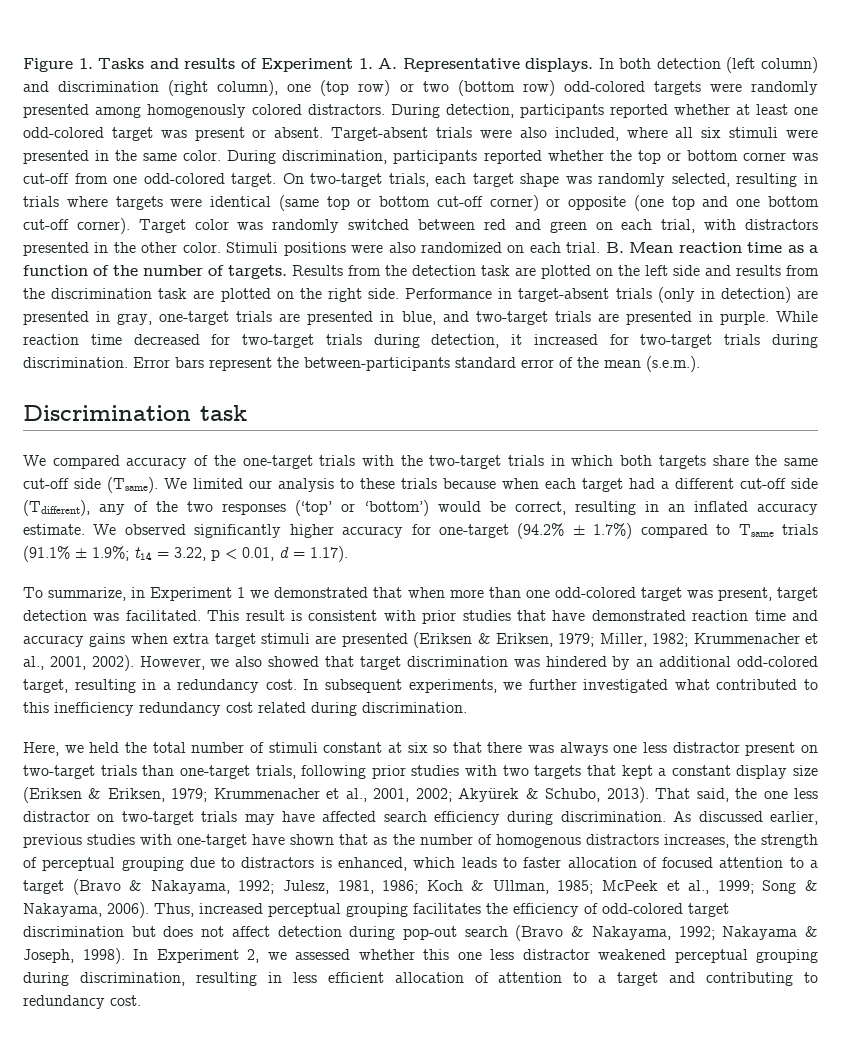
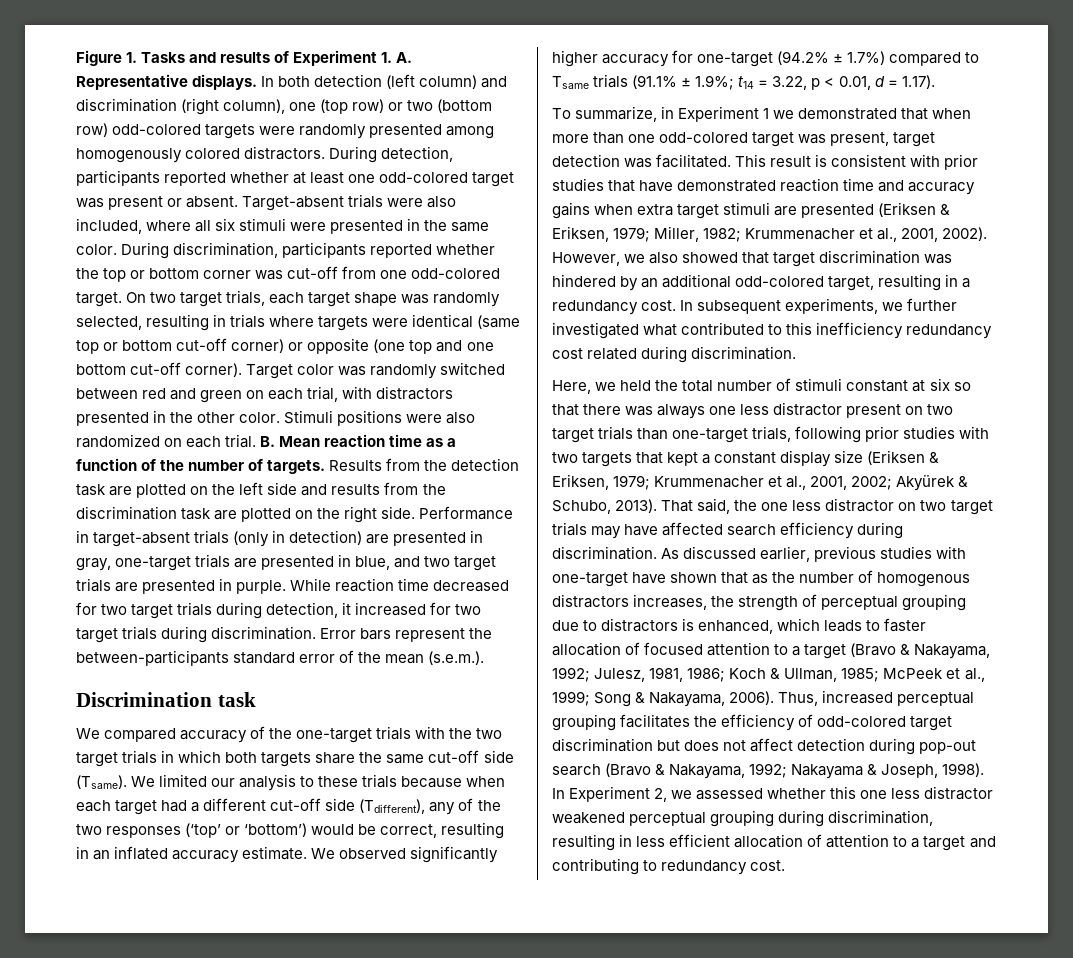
- On two-target trials, each target shape was randomly selected, resulting in trials where targets were identical (same top or bottom cut-off corner) or opposite (one top and one bottom cut-off corner).
+ On two target trials, each target shape was randomly selected, resulting in trials where targets were identical (same top or bottom cut-off corner) or opposite (one top and one bottom cut-off corner).
- Performance in target-absent trials (only in detection) are presented in gray, one-target trials are presented in blue, and two-target trials are presented in purple.
+ Performance in target-absent trials (only in detection) are presented in gray, one-target trials are presented in blue, and two target trials are presented in purple.
- While reaction time decreased for two-target trials during detection, it increased for two-target trials during discrimination.
+ While reaction time decreased for two target trials during detection, it increased for two target trials during discrimination.
- We compared accuracy of the one-target trials with the two-target trials in which both targets share the same cut-off side (Tsame).
+ We compared accuracy of the one-target trials with the two target trials in which both targets share the same cut-off side (Tsame).
- Here, we held the total number of stimuli constant at six so that there was always one less distractor present on two-target trials than one-target trials, following prior studies with two targets that kept a constant display size (Eriksen & Eriksen, 1979; Krummenacher et al., 2001, 2002; Akyürek & Schubo, 2013).
+ Here, we held the total number of stimuli constant at six so that there was always one less distractor present on two target trials than one-target trials, following prior studies with two targets that kept a constant display size (Eriksen & Eriksen, 1979; Krummenacher et al., 2001, 2002; Akyürek & Schubo, 2013).
- That said, the one less distractor on two-target trials may have affected search efficiency during discrimination.
+ That said, the one less distractor on two target trials may have affected search efficiency during discrimination.

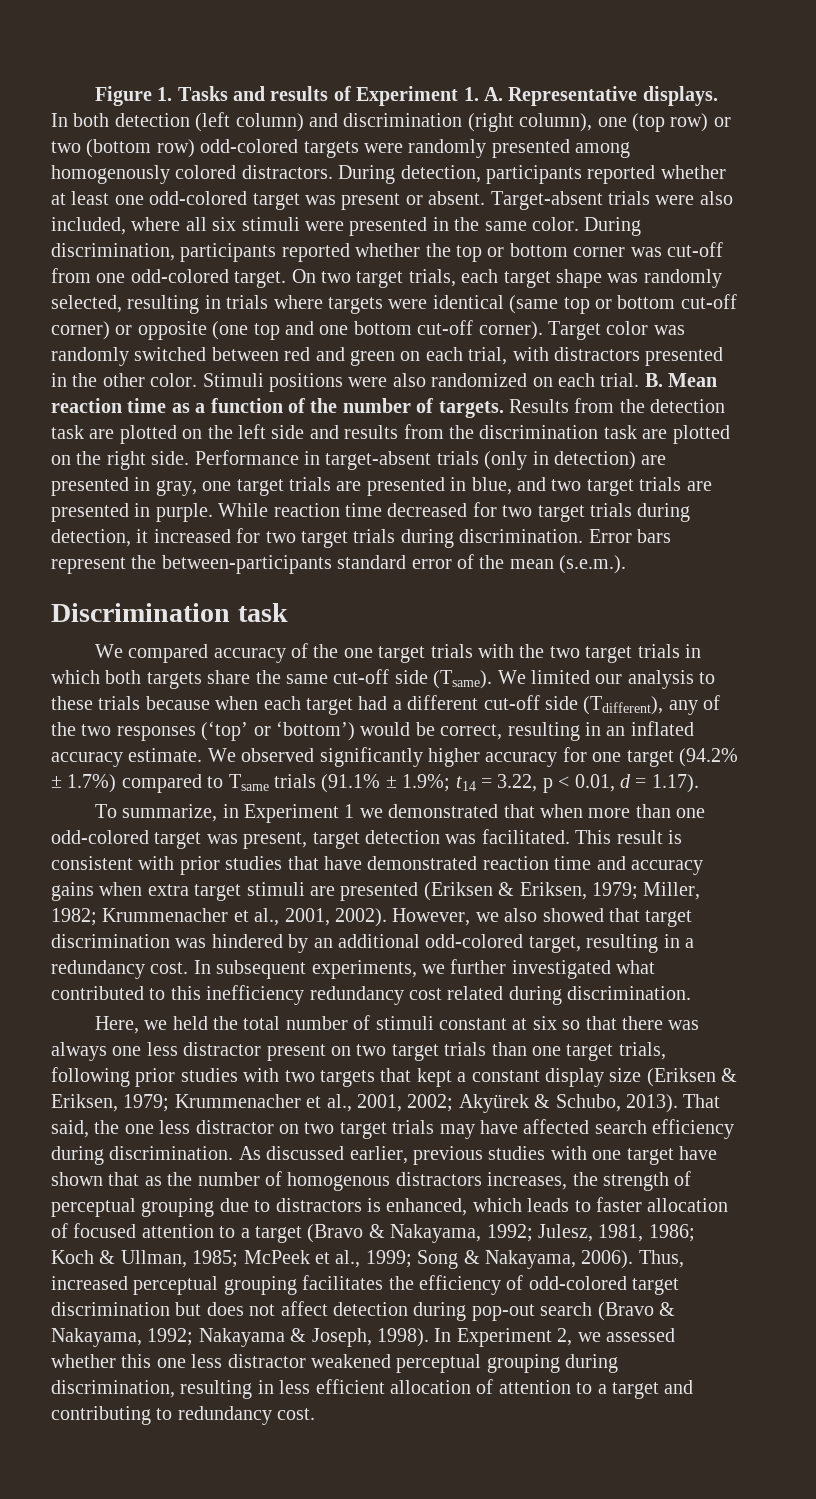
- Performance in target-absent trials (only in detection) are presented in gray, one-target trials are presented in blue, and two target trials are presented in purple.
+ Performance in target-absent trials (only in detection) are presented in gray, one target trials are presented in blue, and two target trials are presented in purple.
- We compared accuracy of the one-target trials with the two target trials in which both targets share the same cut-off side (Tsame).
+ We compared accuracy of the one target trials with the two target trials in which both targets share the same cut-off side (Tsame).
- We observed significantly higher accuracy for one-target (94.2% ± 1.7%) compared to Tsame trials (91.1% ± 1.9%; t14 = 3.22, p < 0.01, d = 1.17).
+ We observed significantly higher accuracy for one target (94.2% ± 1.7%) compared to Tsame trials (91.1% ± 1.9%; t14 = 3.22, p < 0.01, d = 1.17).
- Here, we held the total number of stimuli constant at six so that there was always one less distractor present on two target trials than one-target trials, following prior studies with two targets that kept a constant display size (Eriksen & Eriksen, 1979; Krummenacher et al., 2001, 2002; Akyürek & Schubo, 2013).
+ Here, we held the total number of stimuli constant at six so that there was always one less distractor present on two target trials than one target trials, following prior studies with two targets that kept a constant display size (Eriksen & Eriksen, 1979; Krummenacher et al., 2001, 2002; Akyürek & Schubo, 2013).
- As discussed earlier, previous studies with one-target have shown that as the number of homogenous distractors increases, the strength of perceptual grouping due to distractors is enhanced, which leads to faster allocation of focused attention to a target (Bravo & Nakayama, 1992; Julesz, 1981, 1986; Koch & Ullman, 1985; McPeek et al., 1999; Song & Nakayama, 2006).
+ As discussed earlier, previous studies with one target have shown that as the number of homogenous distractors increases, the strength of perceptual grouping due to distractors is enhanced, which leads to faster allocation of focused attention to a target (Bravo & Nakayama, 1992; Julesz, 1981, 1986; Koch & Ullman, 1985; McPeek et al., 1999; Song & Nakayama, 2006).

